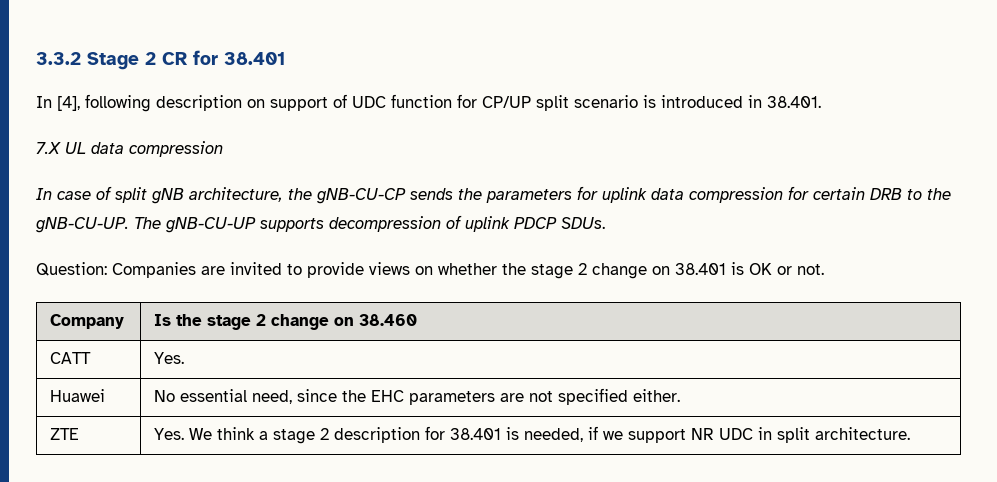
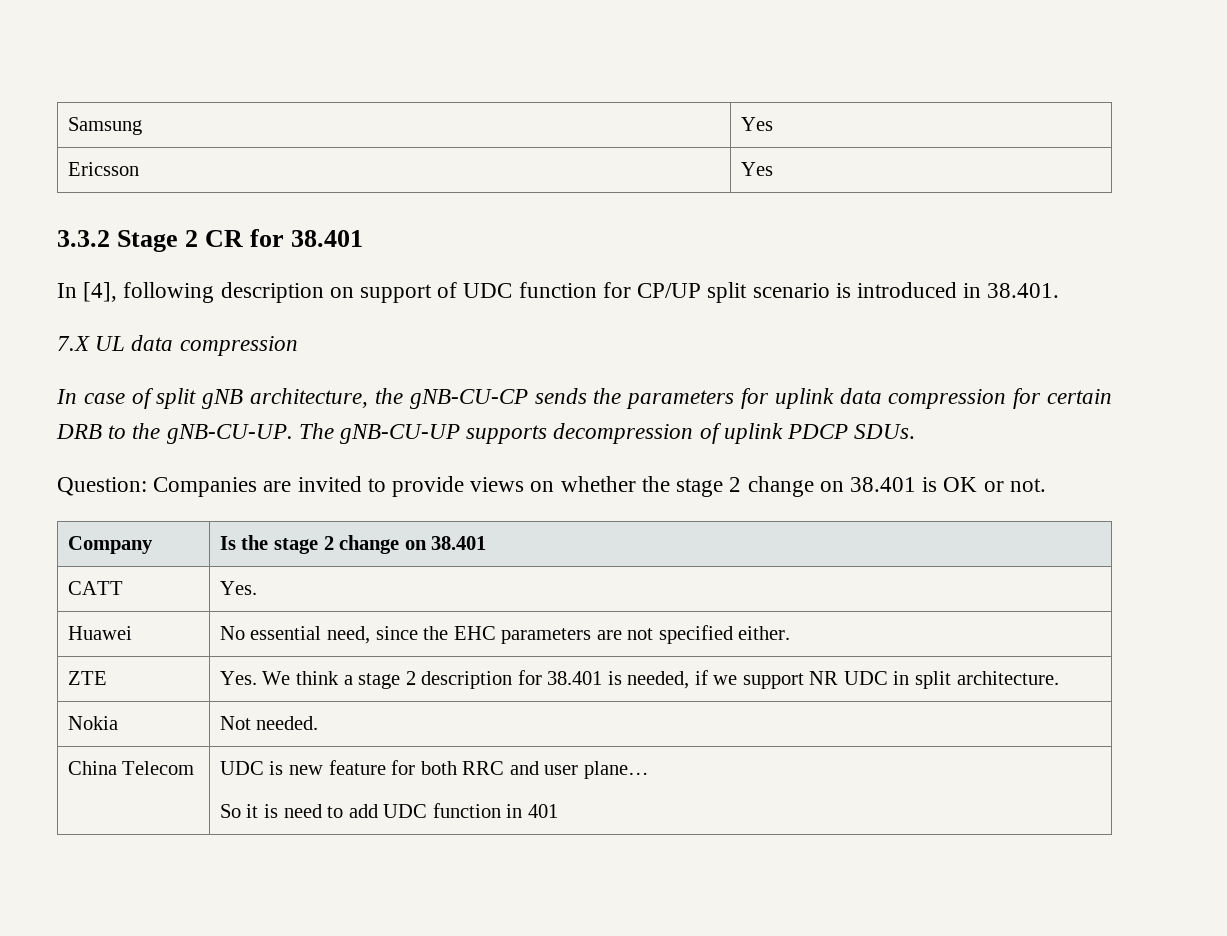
+ Samsung | Yes
+ Ericsson | Yes
- Company | Is the stage 2 change on 38.460
+ Company | Is the stage 2 change on 38.401
+ Nokia | Not needed.
+ China Telecom | UDC is new feature for both RRC and user plane…
+ So it is need to add UDC function in 401

